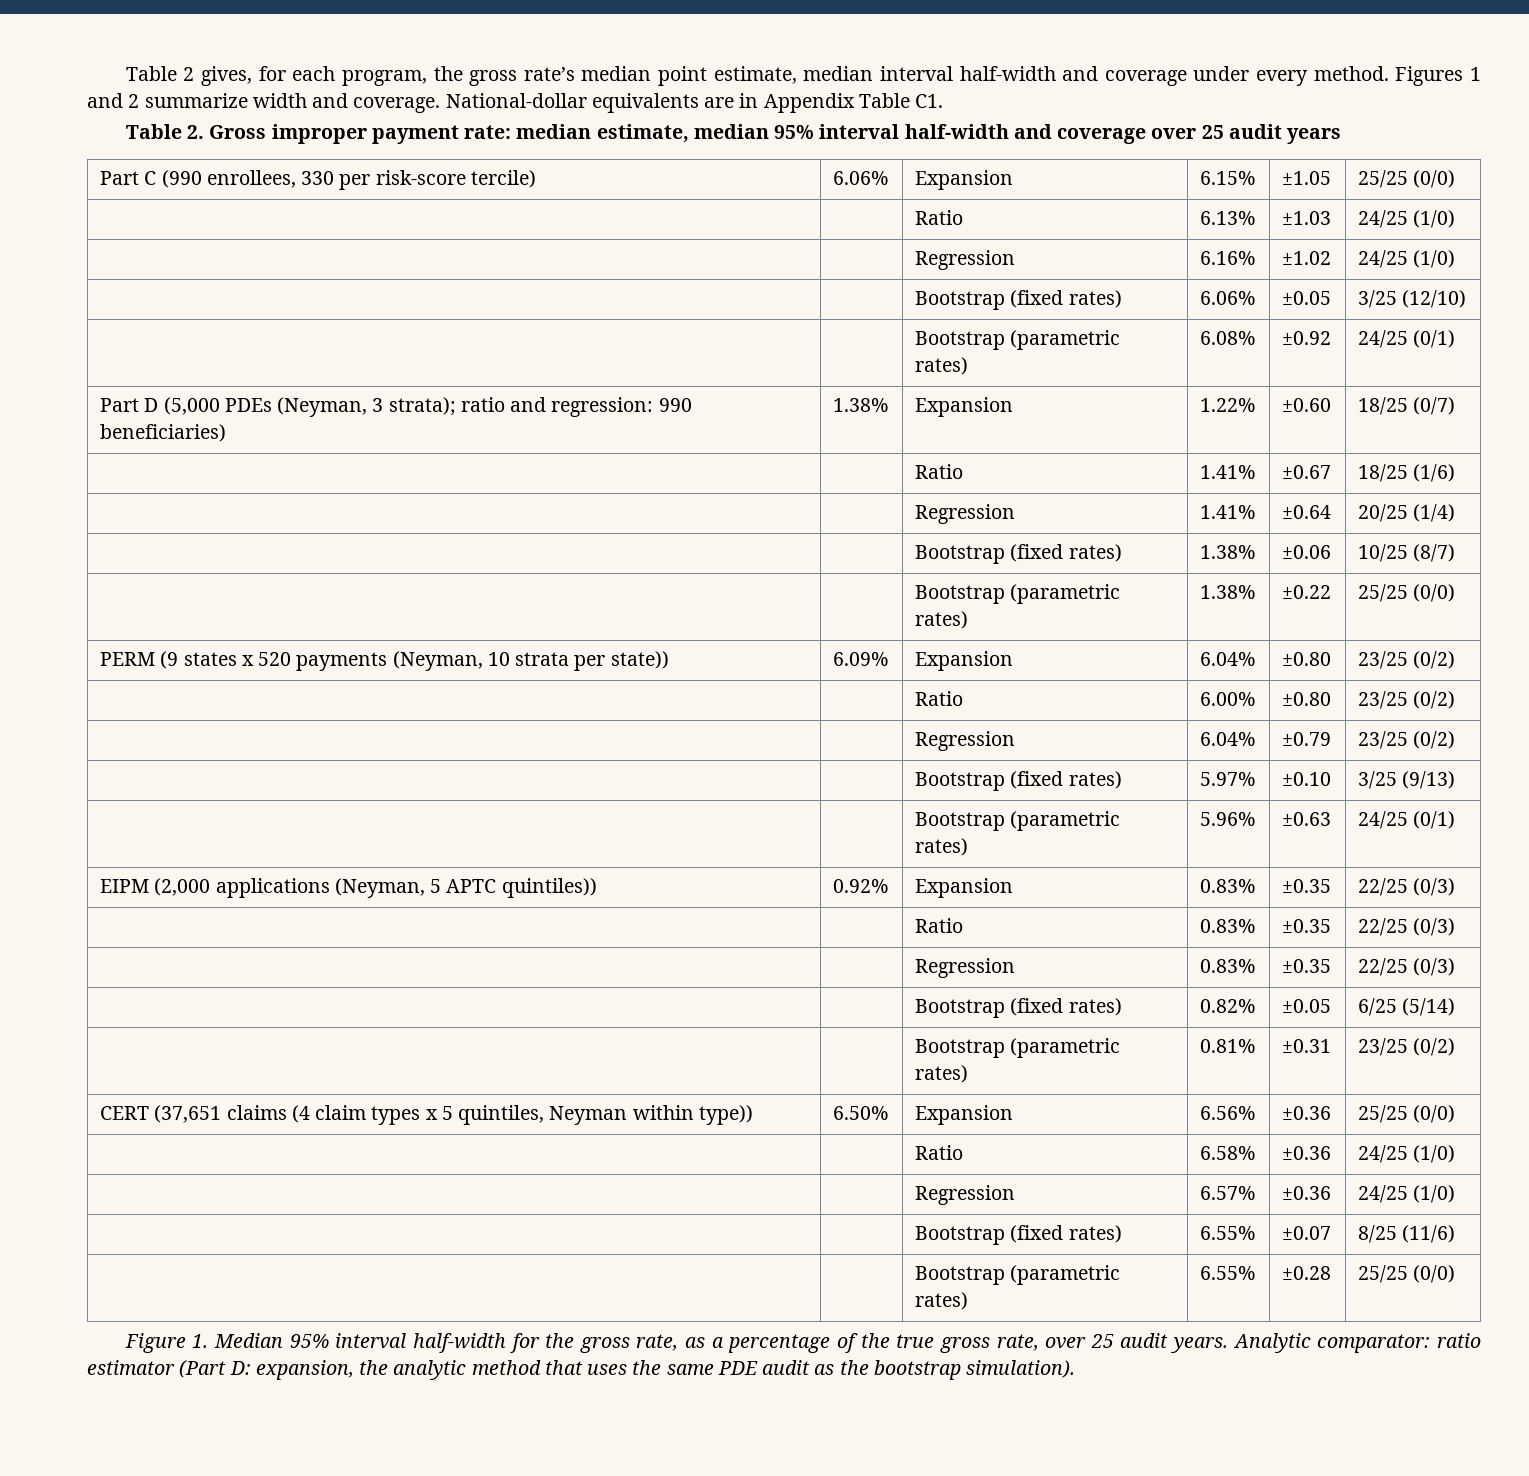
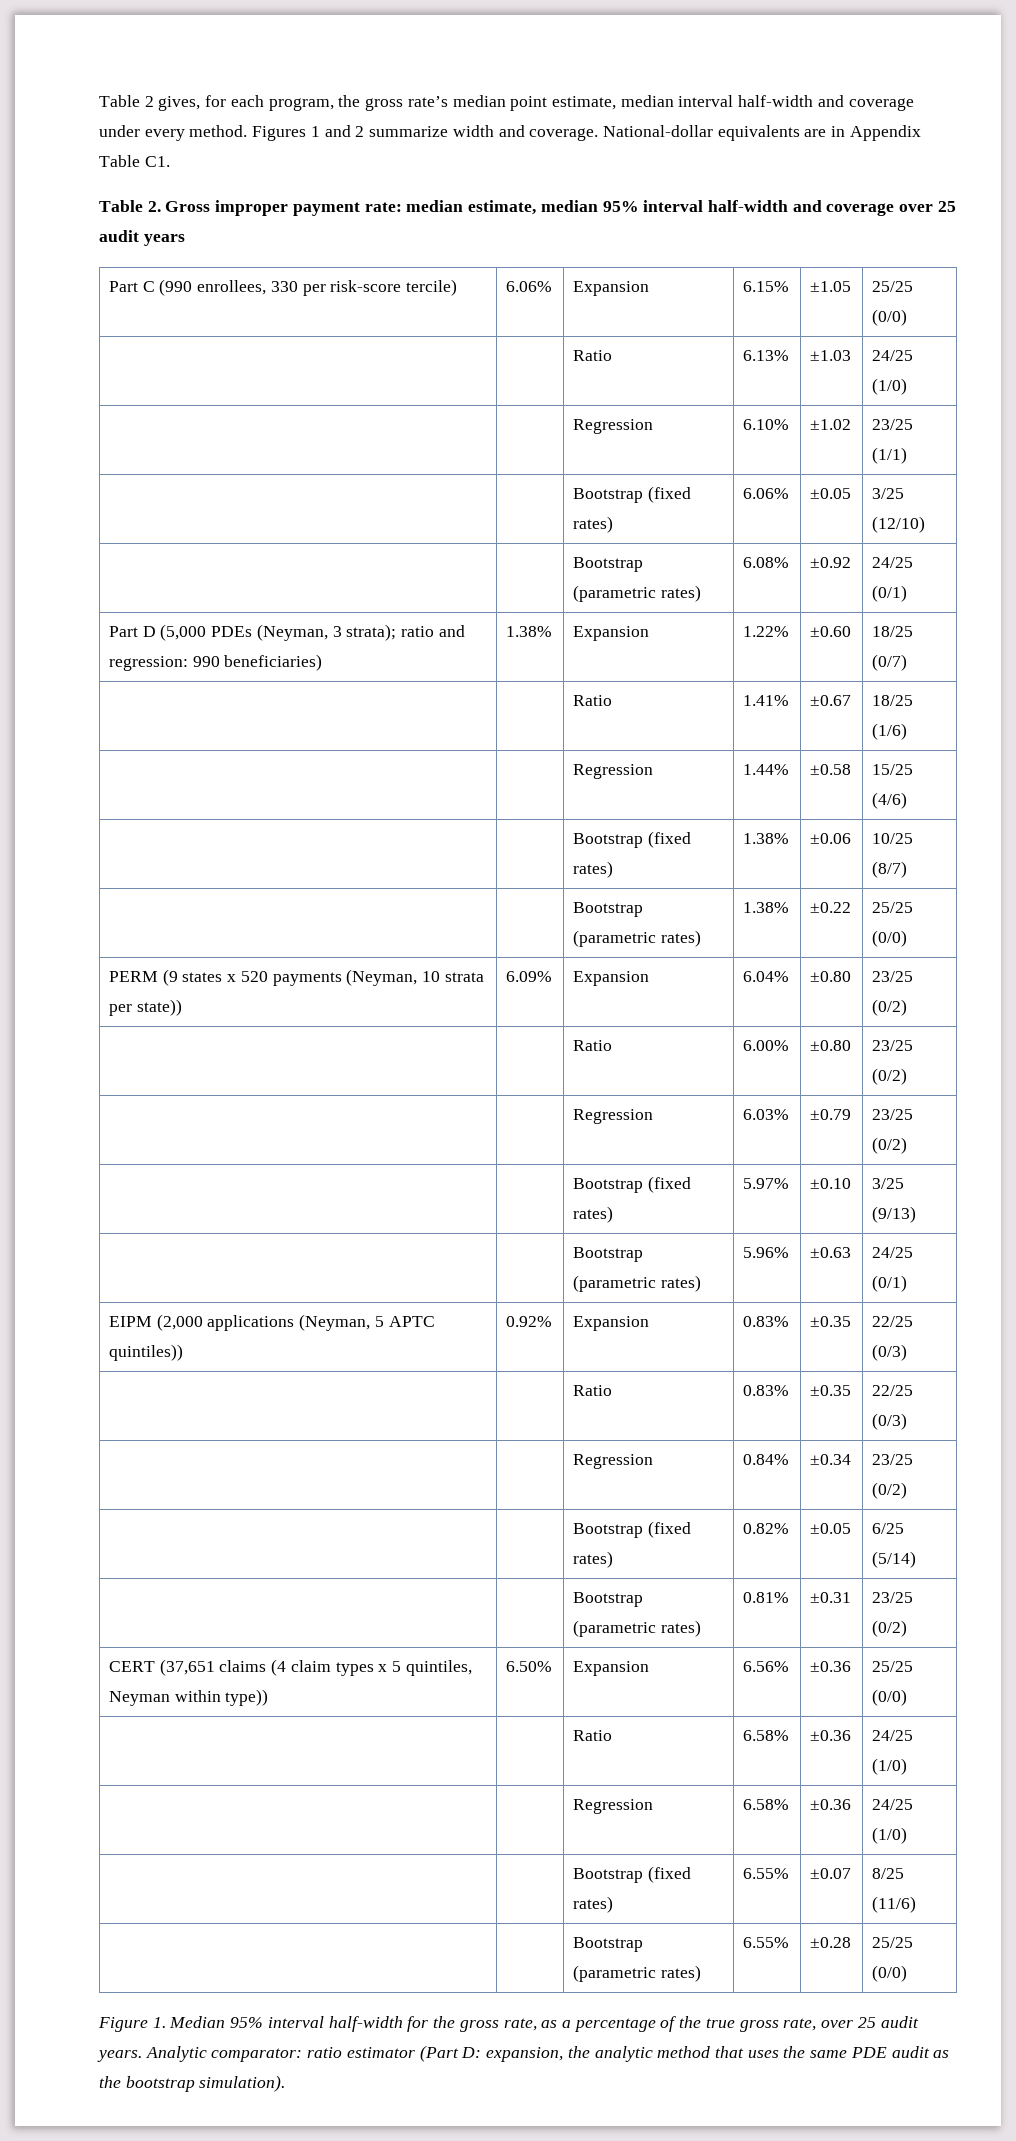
- | | Regression | 6.16% | ±1.02 | 24/25 (1/0)
+ | | Regression | 6.10% | ±1.02 | 23/25 (1/1)
- | | Regression | 1.41% | ±0.64 | 20/25 (1/4)
+ | | Regression | 1.44% | ±0.58 | 15/25 (4/6)
- | | Regression | 6.04% | ±0.79 | 23/25 (0/2)
+ | | Regression | 6.03% | ±0.79 | 23/25 (0/2)
- | | Regression | 0.83% | ±0.35 | 22/25 (0/3)
+ | | Regression | 0.84% | ±0.34 | 23/25 (0/2)
- | | Regression | 6.57% | ±0.36 | 24/25 (1/0)
+ | | Regression | 6.58% | ±0.36 | 24/25 (1/0)

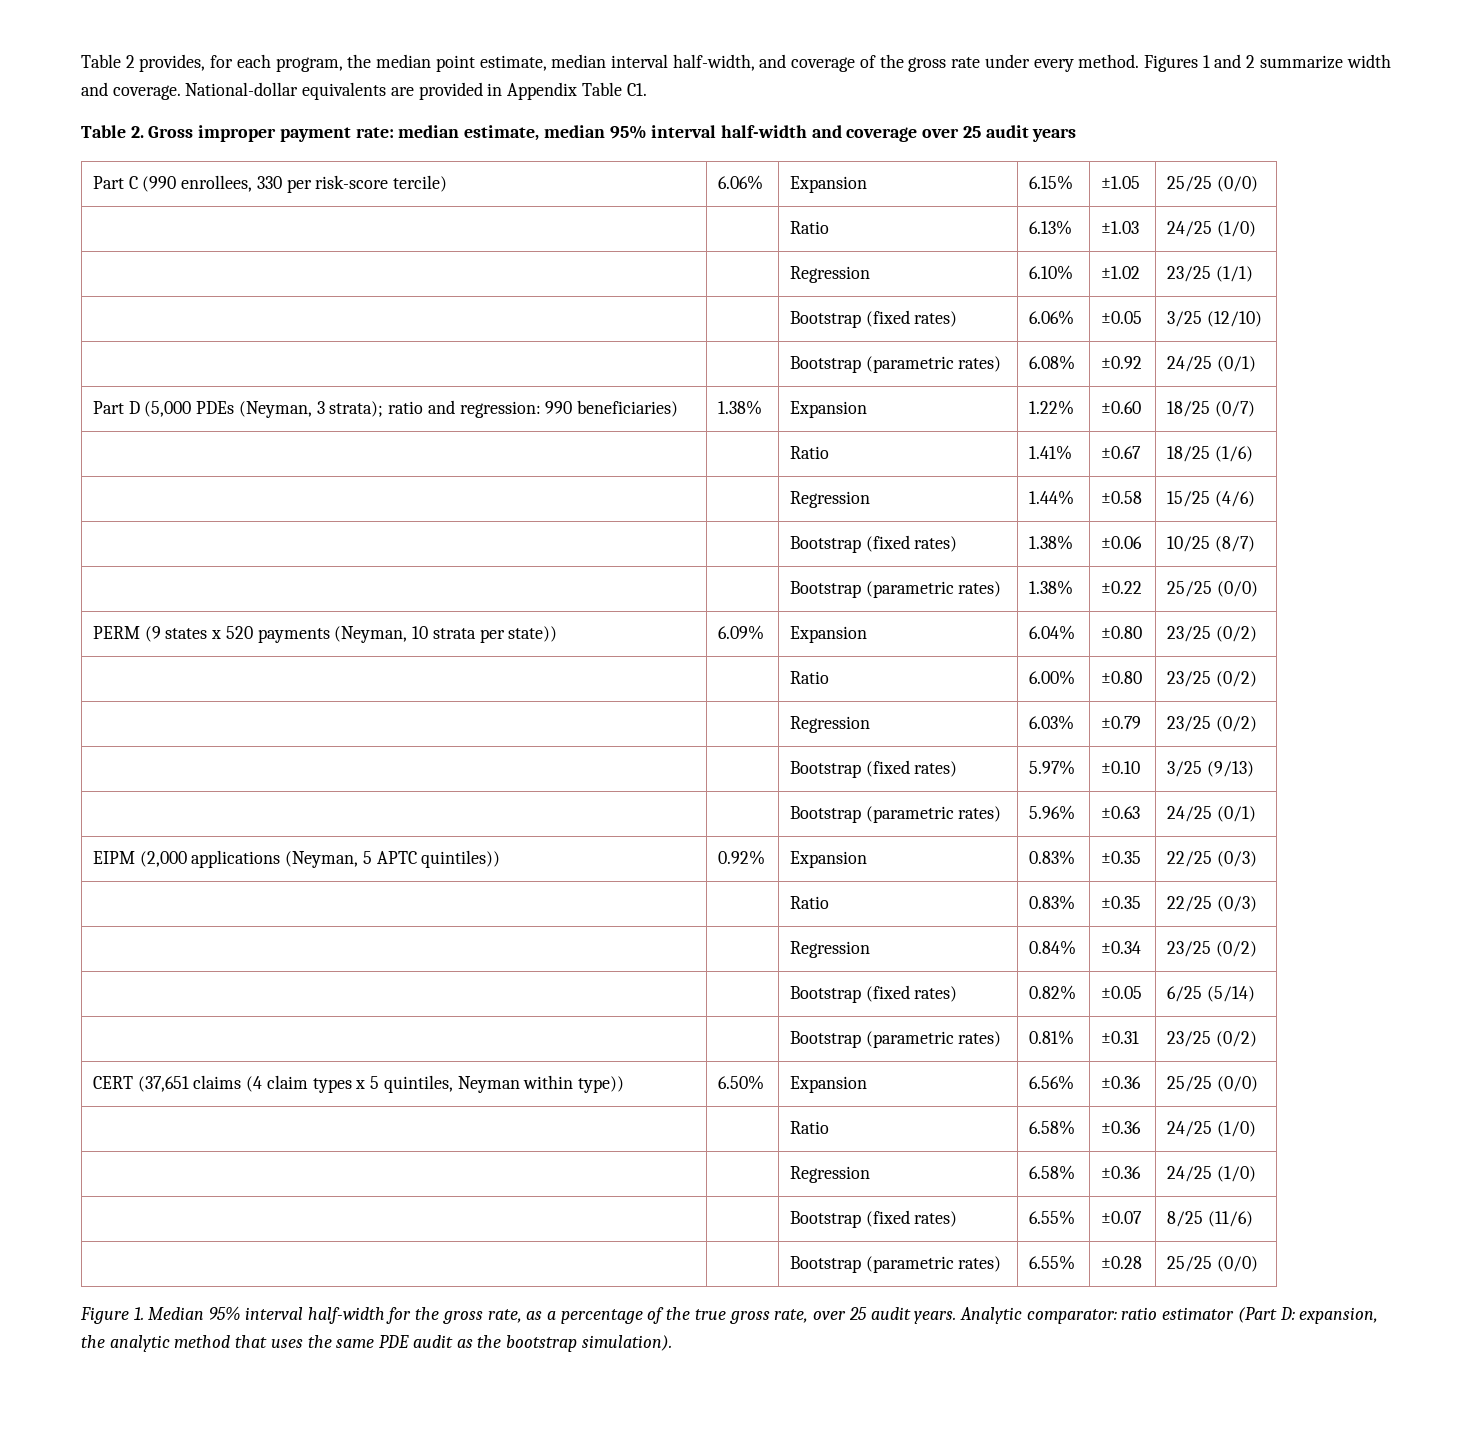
- Table 2 gives, for each program, the gross rate’s median point estimate, median interval half-width and coverage under every method.
+ Table 2 provides, for each program, the median point estimate, median interval half-width, and coverage of the gross rate under every method.
- National-dollar equivalents are in Appendix Table C1.
+ National-dollar equivalents are provided in Appendix Table C1.

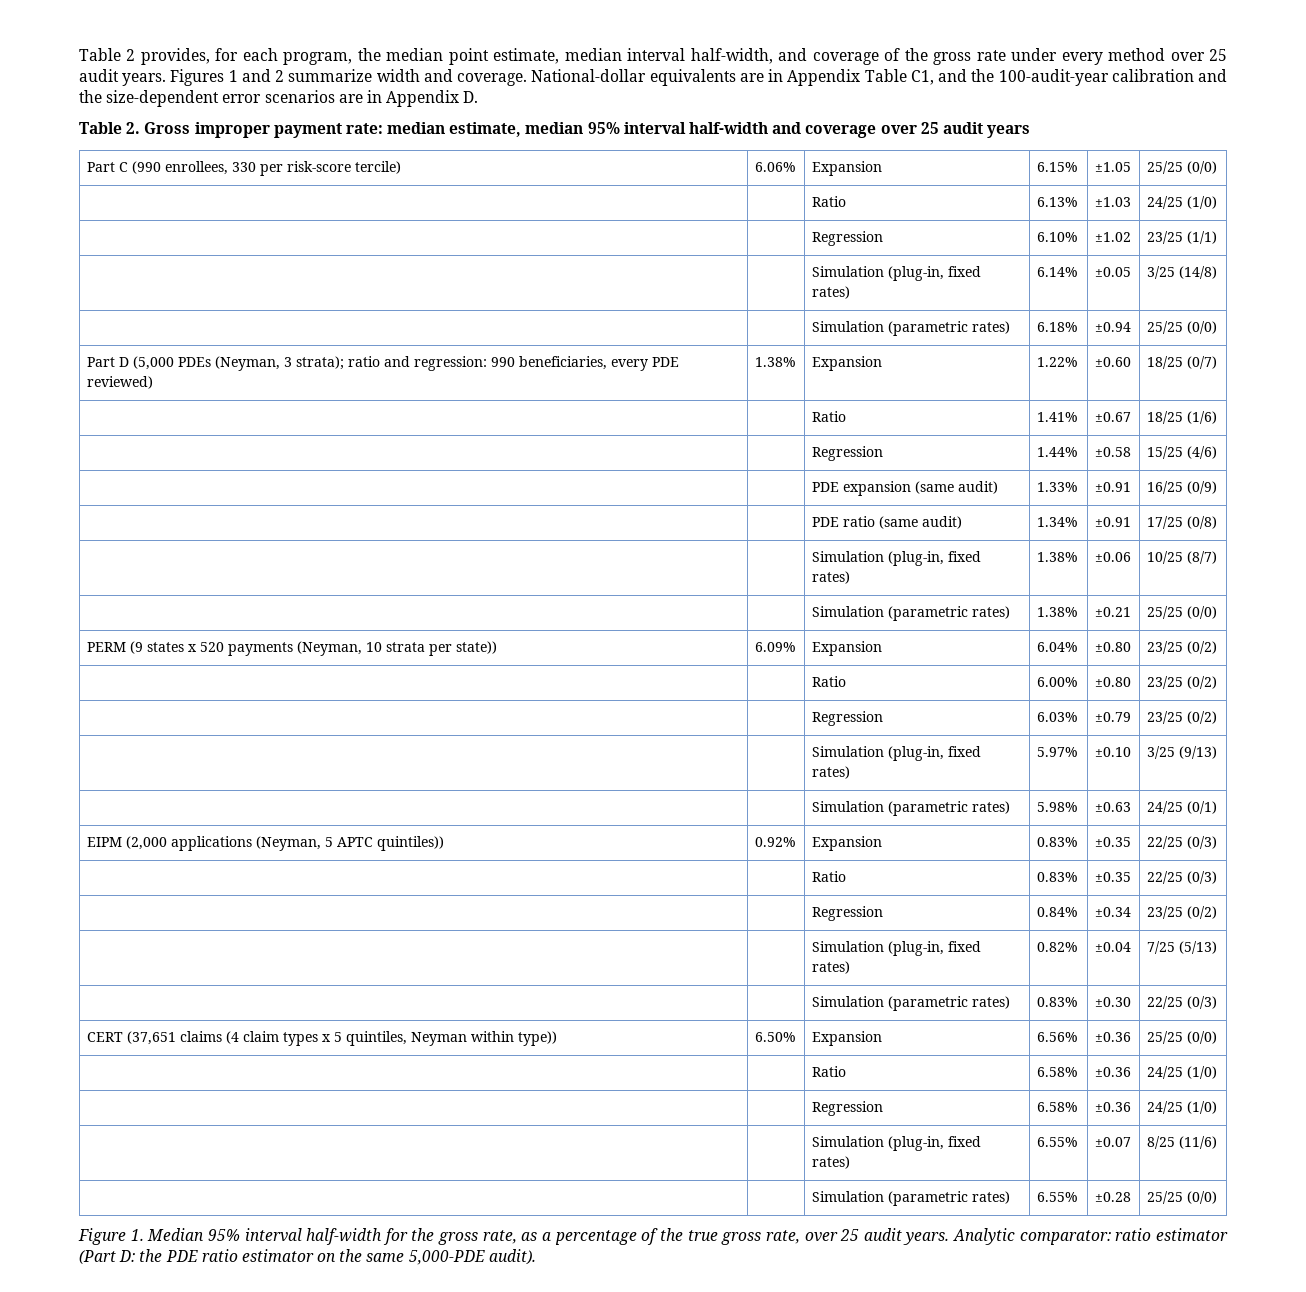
- Table 2 provides, for each program, the median point estimate, median interval half-width, and coverage of the gross rate under every method.
+ Table 2 provides, for each program, the median point estimate, median interval half-width, and coverage of the gross rate under every method over 25 audit years.
- National-dollar equivalents are provided in Appendix Table C1.
+ National-dollar equivalents are in Appendix Table C1, and the 100-audit-year calibration and the size-dependent error scenarios are in Appendix D.
- | | Bootstrap (fixed rates) | 6.06% | ±0.05 | 3/25 (12/10)
- | | Bootstrap (parametric rates) | 6.08% | ±0.92 | 24/25 (0/1)
+ | | Simulation (plug-in, fixed rates) | 6.14% | ±0.05 | 3/25 (14/8)
+ | | Simulation (parametric rates) | 6.18% | ±0.94 | 25/25 (0/0)
- Part D (5,000 PDEs (Neyman, 3 strata); ratio and regression: 990 beneficiaries) | 1.38% | Expansion | 1.22% | ±0.60 | 18/25 (0/7)
+ Part D (5,000 PDEs (Neyman, 3 strata); ratio and regression: 990 beneficiaries, every PDE reviewed) | 1.38% | Expansion | 1.22% | ±0.60 | 18/25 (0/7)
- | | Bootstrap (fixed rates) | 1.38% | ±0.06 | 10/25 (8/7)
+ | | PDE expansion (same audit) | 1.33% | ±0.91 | 16/25 (0/9)
+ | | PDE ratio (same audit) | 1.34% | ±0.91 | 17/25 (0/8)
+ | | Simulation (plug-in, fixed rates) | 1.38% | ±0.06 | 10/25 (8/7)
- | | Bootstrap (parametric rates) | 1.38% | ±0.22 | 25/25 (0/0)
+ | | Simulation (parametric rates) | 1.38% | ±0.21 | 25/25 (0/0)
- | | Bootstrap (fixed rates) | 5.97% | ±0.10 | 3/25 (9/13)
+ | | Simulation (plug-in, fixed rates) | 5.97% | ±0.10 | 3/25 (9/13)
- | | Bootstrap (parametric rates) | 5.96% | ±0.63 | 24/25 (0/1)
+ | | Simulation (parametric rates) | 5.98% | ±0.63 | 24/25 (0/1)
- | | Bootstrap (fixed rates) | 0.82% | ±0.05 | 6/25 (5/14)
- | | Bootstrap (parametric rates) | 0.81% | ±0.31 | 23/25 (0/2)
+ | | Simulation (plug-in, fixed rates) | 0.82% | ±0.04 | 7/25 (5/13)
+ | | Simulation (parametric rates) | 0.83% | ±0.30 | 22/25 (0/3)
- | | Bootstrap (fixed rates) | 6.55% | ±0.07 | 8/25 (11/6)
+ | | Simulation (plug-in, fixed rates) | 6.55% | ±0.07 | 8/25 (11/6)
- | | Bootstrap (parametric rates) | 6.55% | ±0.28 | 25/25 (0/0)
+ | | Simulation (parametric rates) | 6.55% | ±0.28 | 25/25 (0/0)
- Analytic comparator: ratio estimator (Part D: expansion, the analytic method that uses the same PDE audit as the bootstrap simulation).
+ Analytic comparator: ratio estimator (Part D: the PDE ratio estimator on the same 5,000-PDE audit).

